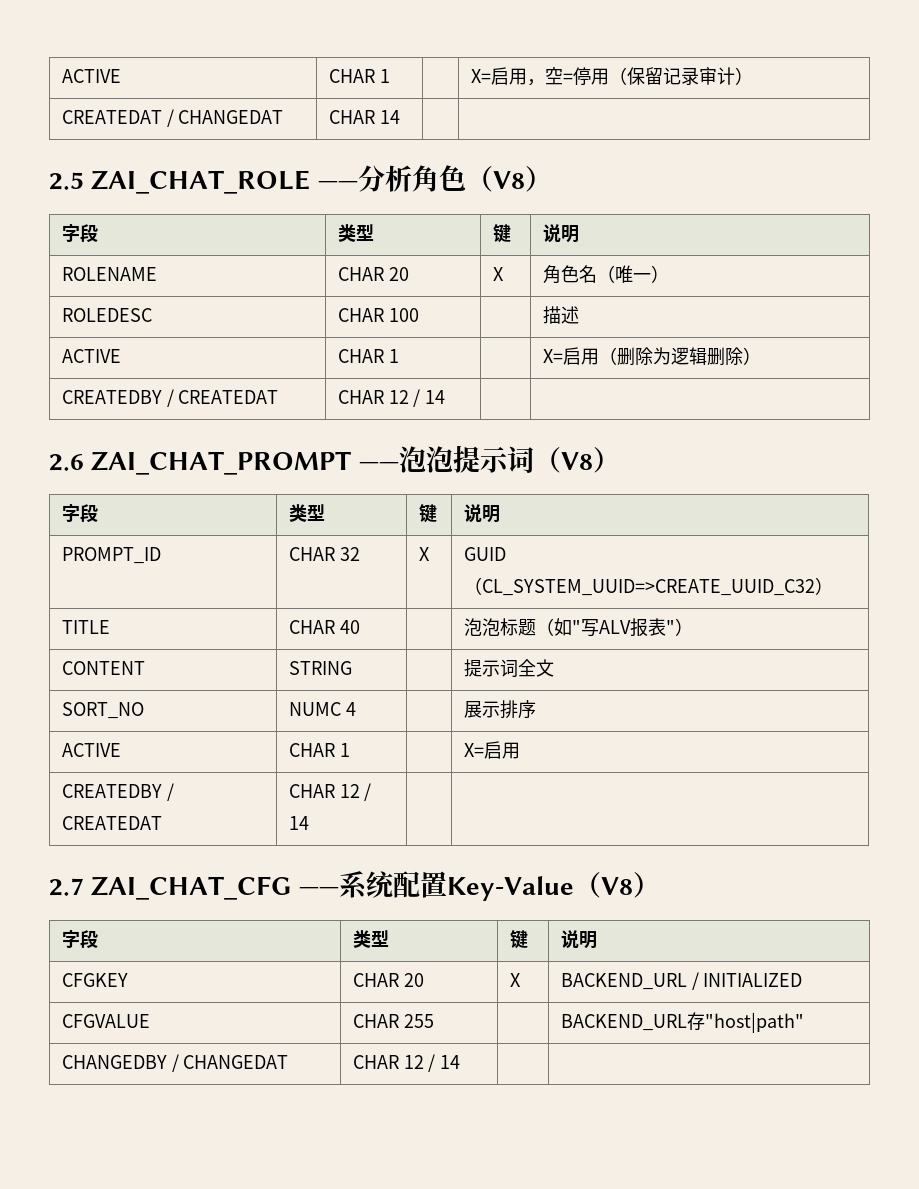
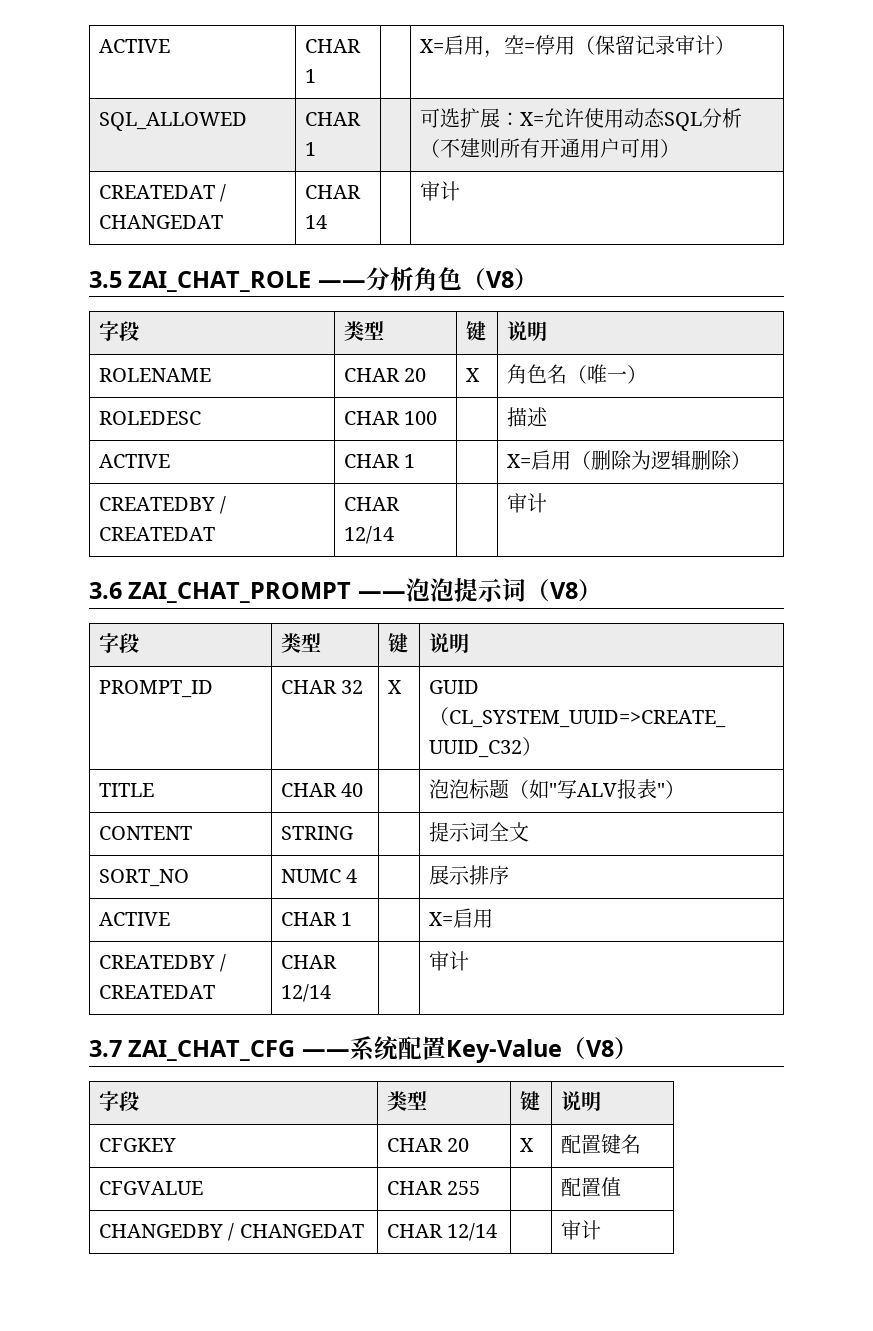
+ SQL_ALLOWED | CHAR 1 | | 可选扩展：X=允许使用动态SQL分析（不建则所有开通用户可用）
- CREATEDAT / CHANGEDAT | CHAR 14 | |
- 2.5 ZAI_CHAT_ROLE ——分析角色（V8）
+ CREATEDAT / CHANGEDAT | CHAR 14 | | 审计
+ 3.5 ZAI_CHAT_ROLE ——分析角色（V8）
  ACTIVE | CHAR 1 | | X=启用（删除为逻辑删除）
- CREATEDBY / CREATEDAT | CHAR 12 / 14 | |
- 2.6 ZAI_CHAT_PROMPT ——泡泡提示词（V8）
+ CREATEDBY / CREATEDAT | CHAR 12/14 | | 审计
+ 3.6 ZAI_CHAT_PROMPT ——泡泡提示词（V8）
  SORT_NO | NUMC 4 | | 展示排序
  ACTIVE | CHAR 1 | | X=启用
- CREATEDBY / CREATEDAT | CHAR 12 / 14 | |
- 2.7 ZAI_CHAT_CFG ——系统配置Key-Value（V8）
+ CREATEDBY / CREATEDAT | CHAR 12/14 | | 审计
+ 3.7 ZAI_CHAT_CFG ——系统配置Key-Value（V8）
- CFGKEY | CHAR 20 | X | BACKEND_URL / INITIALIZED
+ CFGKEY | CHAR 20 | X | 配置键名
- CFGVALUE | CHAR 255 | | BACKEND_URL存"host|path"
+ CFGVALUE | CHAR 255 | | 配置值
- CHANGEDBY / CHANGEDAT | CHAR 12 / 14 | |
+ CHANGEDBY / CHANGEDAT | CHAR 12/14 | | 审计

